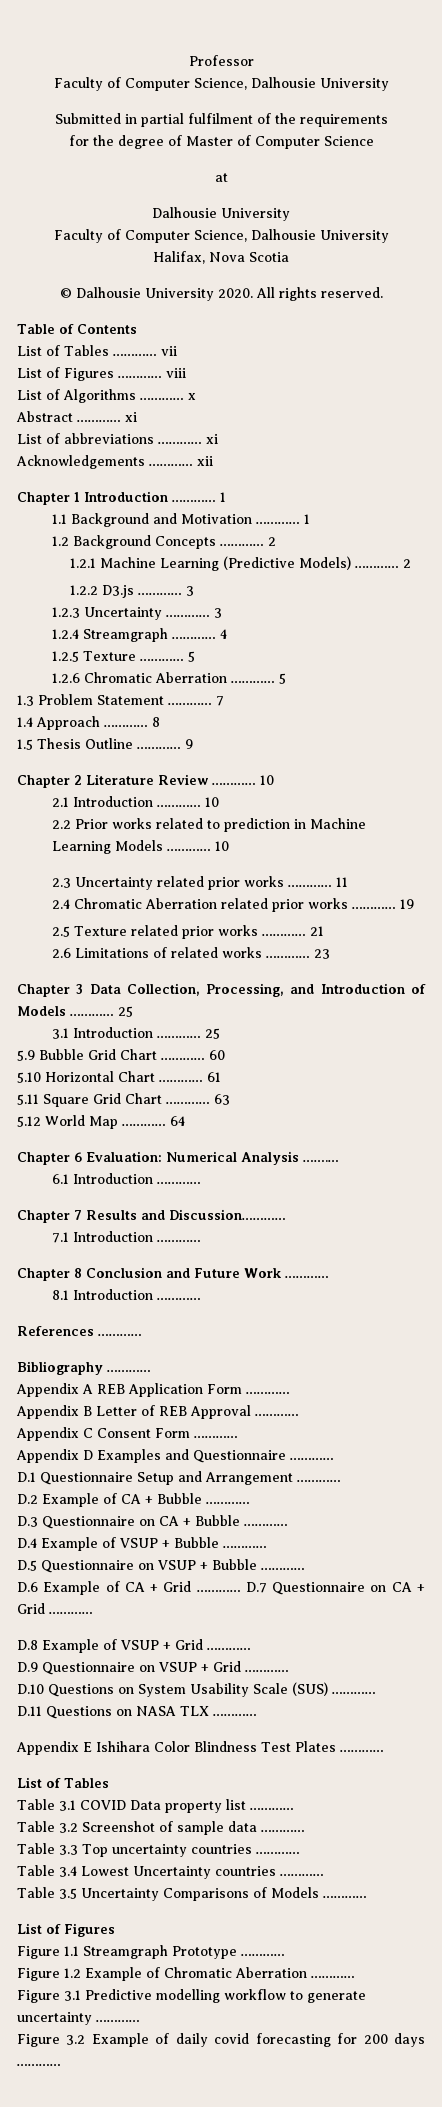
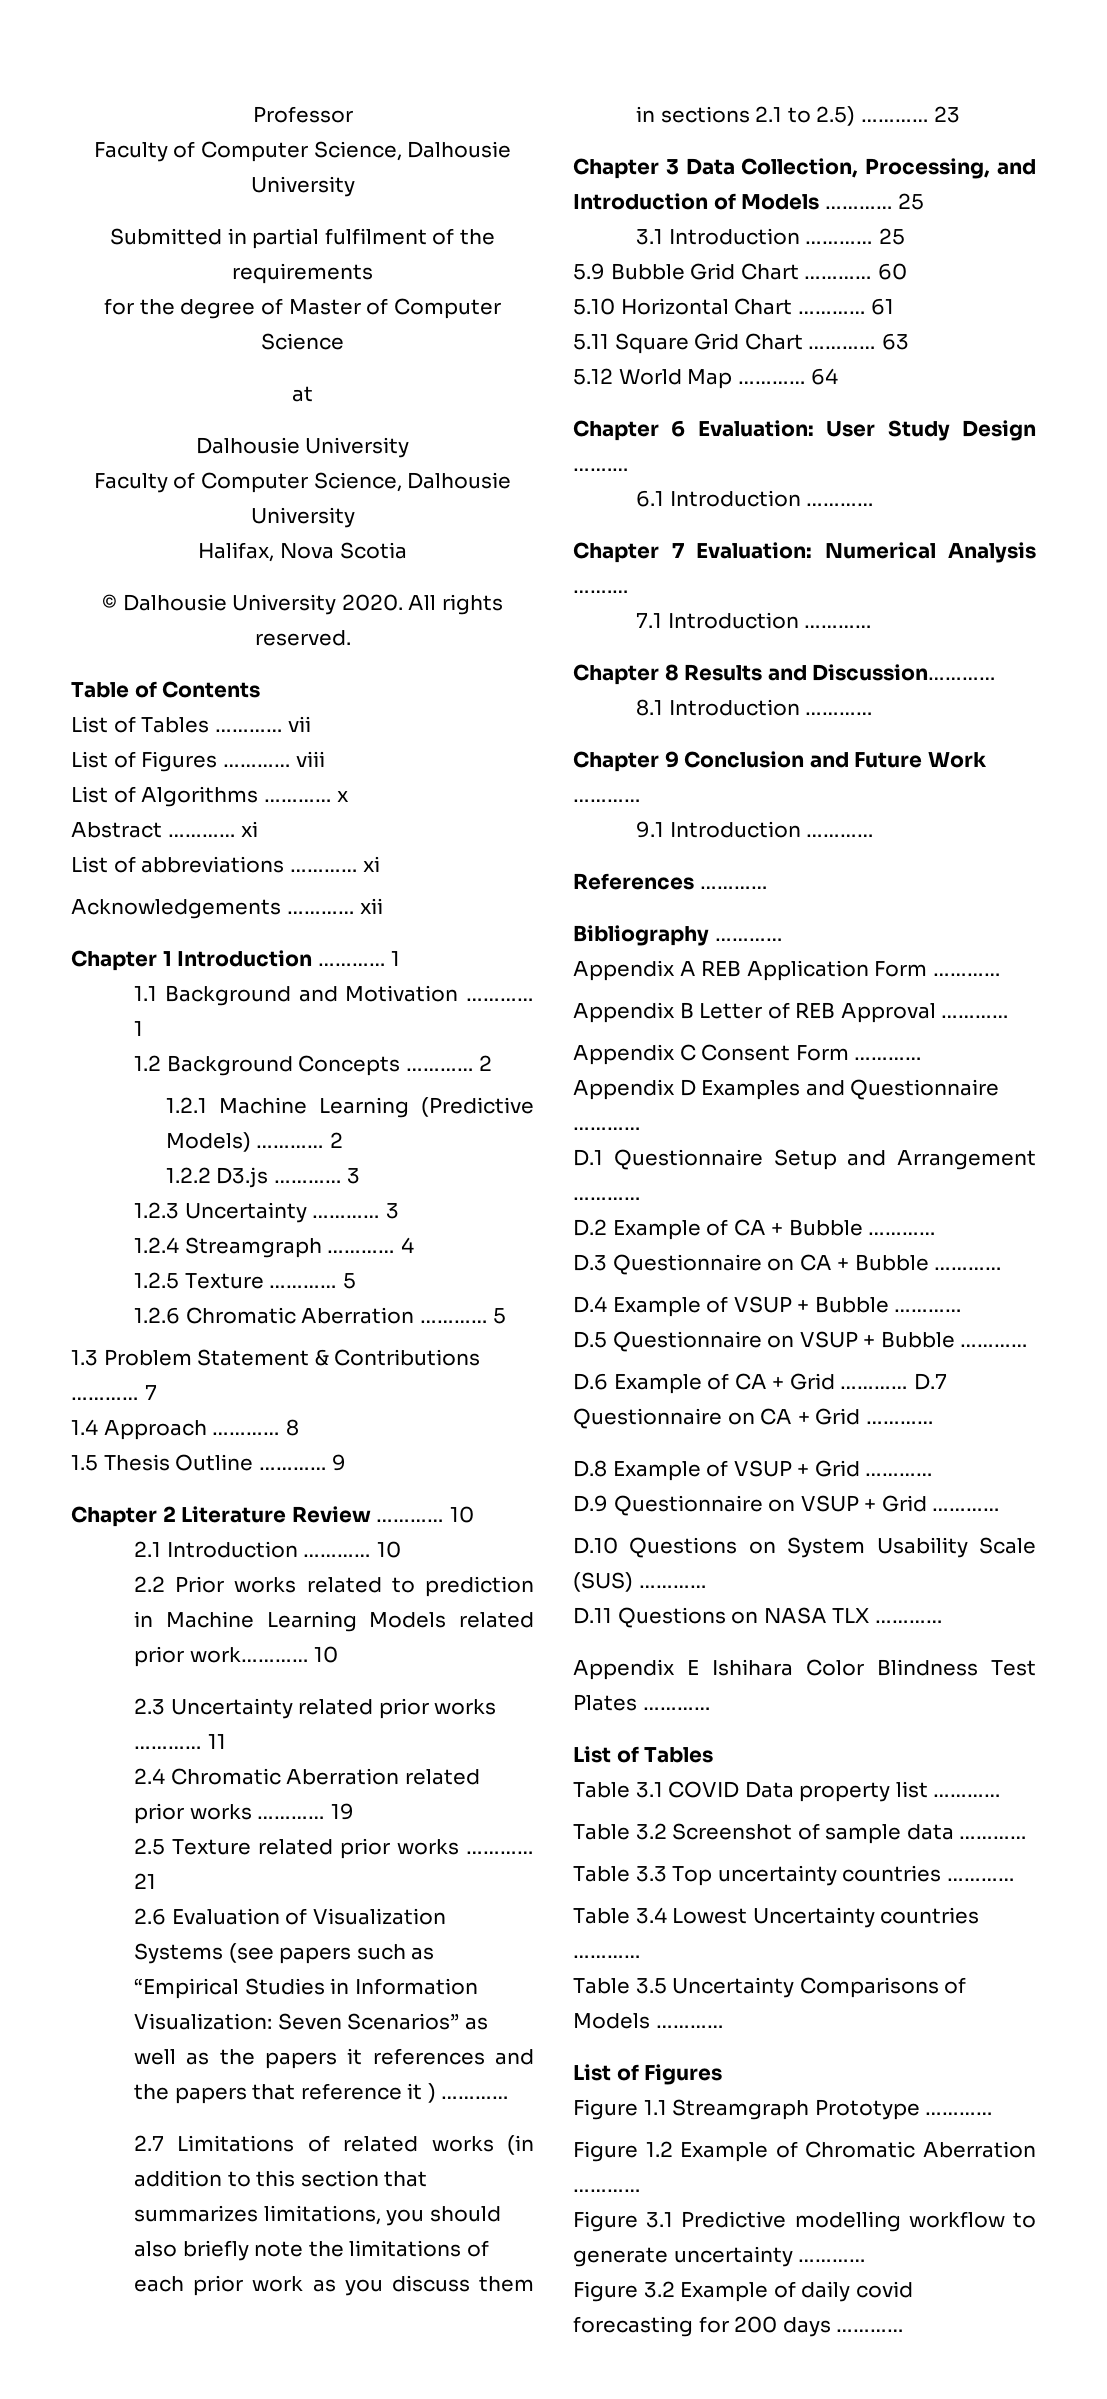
- 1.3 Problem Statement …………
+ 1.3 Problem Statement & Contributions …………
- 2.2 Prior works related to prediction in Machine Learning Models …………
+ 2.2 Prior works related to prediction in Machine Learning Models related prior work…………
- 2.6 Limitations of related works …………
+ 2.6 Evaluation of Visualization Systems (see papers such as “Empirical Studies in Information Visualization: Seven Scenarios” as well as the papers it references and the papers that reference it ) …………
+ 2.7 Limitations of related works (in addition to this section that summarizes limitations, you should also briefly note the limitations of each prior work as you discuss them in sections 2.1 to 2.5) …………
- Chapter 6 Evaluation: Numerical Analysis …….…
+ Chapter 6 Evaluation: User Study Design …….…
- Chapter 7 Results and Discussion…………
+ Chapter 7 Evaluation: Numerical Analysis …….…
- Chapter 8 Conclusion and Future Work …………
+ Chapter 8 Results and Discussion…………
+ 8.1 Introduction …………
+ Chapter 9 Conclusion and Future Work …………
- 8.1 Introduction …………
+ 9.1 Introduction …………

